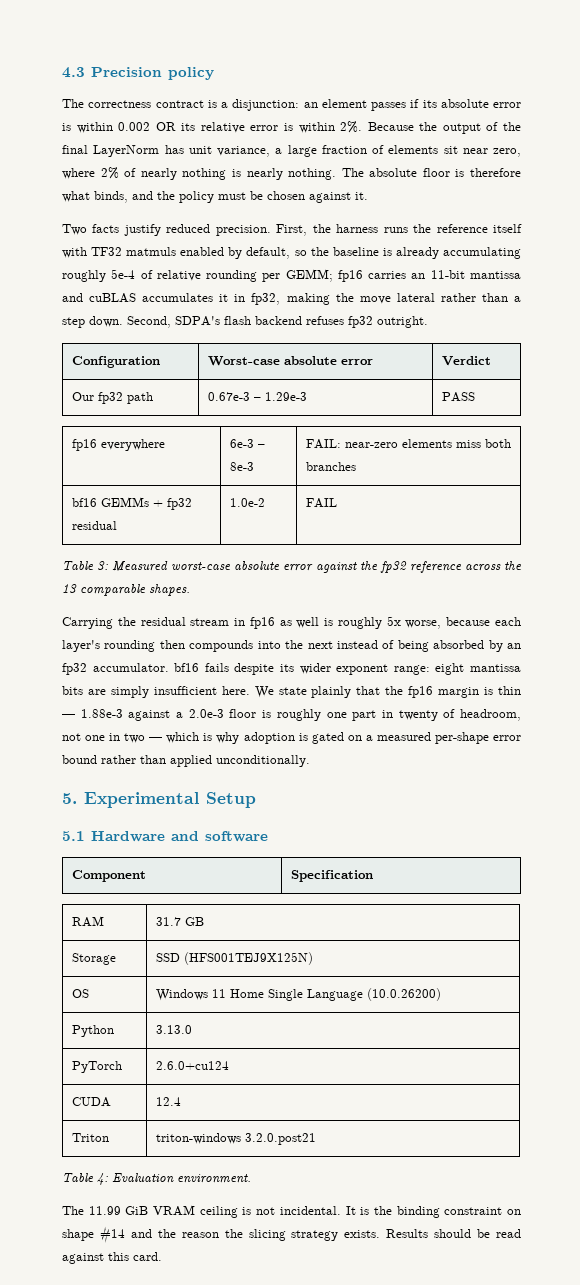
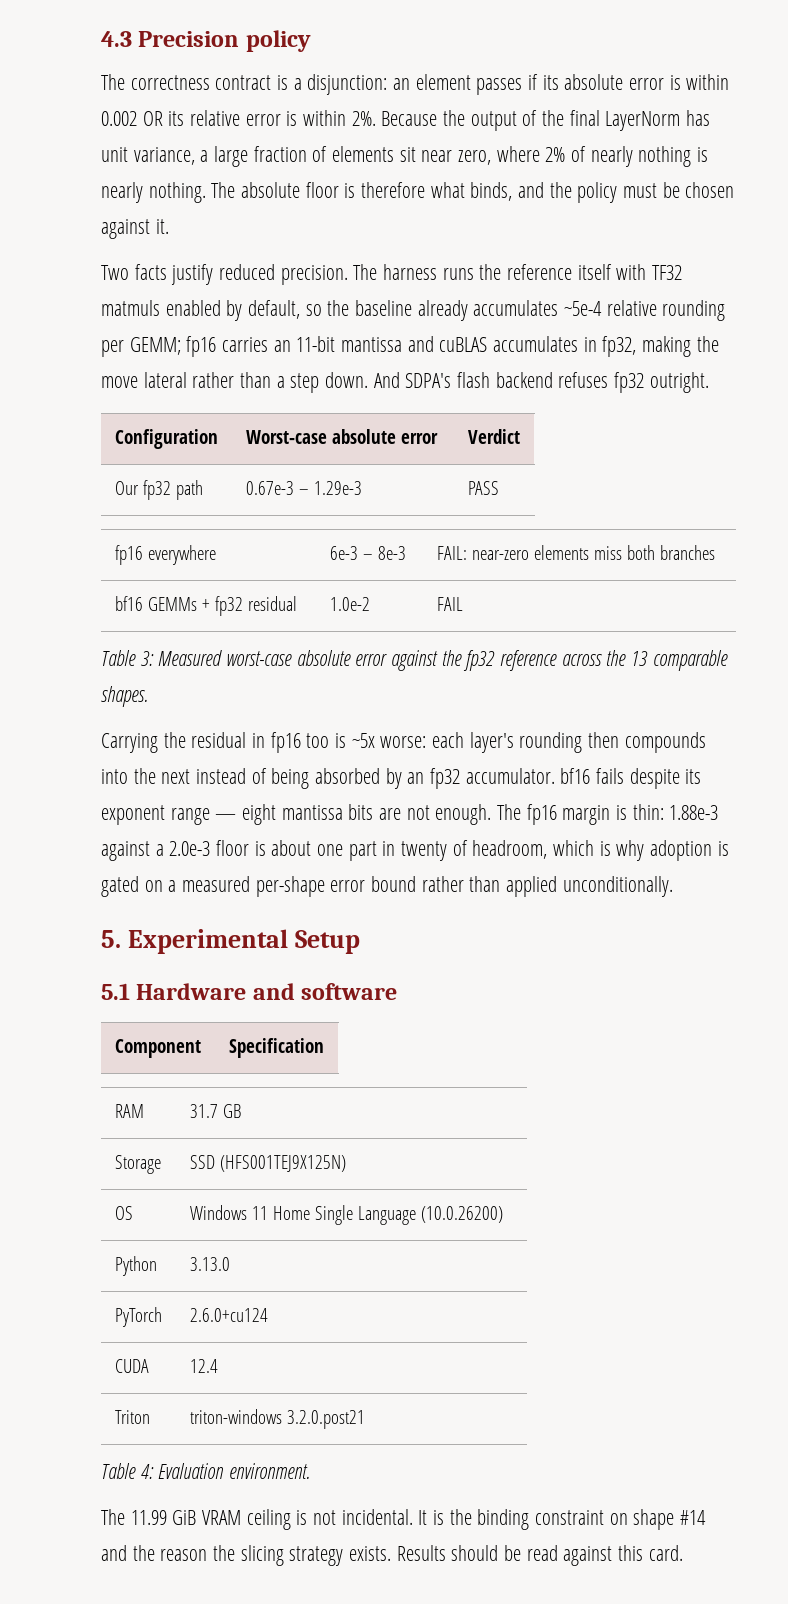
- First, the harness runs the reference itself with TF32 matmuls enabled by default, so the baseline is already accumulating roughly 5e-4 of relative rounding per GEMM; fp16 carries an 11-bit mantissa and cuBLAS accumulates it in fp32, making the move lateral rather than a step down.
+ The harness runs the reference itself with TF32 matmuls enabled by default, so the baseline already accumulates ~5e-4 relative rounding per GEMM; fp16 carries an 11-bit mantissa and cuBLAS accumulates in fp32, making the move lateral rather than a step down.
- Second, SDPA's flash backend refuses fp32 outright.
+ And SDPA's flash backend refuses fp32 outright.
- Carrying the residual stream in fp16 as well is roughly 5x worse, because each layer's rounding then compounds into the next instead of being absorbed by an fp32 accumulator. bf16 fails despite its wider exponent range: eight mantissa bits are simply insufficient here. We state plainly that the fp16 margin is thin — 1.88e-3 against a 2.0e-3 floor is roughly one part in twenty of headroom, not one in two — which is why adoption is gated on a measured per-shape error bound rather than applied unconditionally.
+ Carrying the residual in fp16 too is ~5x worse: each layer's rounding then compounds into the next instead of being absorbed by an fp32 accumulator. bf16 fails despite its exponent range — eight mantissa bits are not enough. The fp16 margin is thin: 1.88e-3 against a 2.0e-3 floor is about one part in twenty of headroom, which is why adoption is gated on a measured per-shape error bound rather than applied unconditionally.

